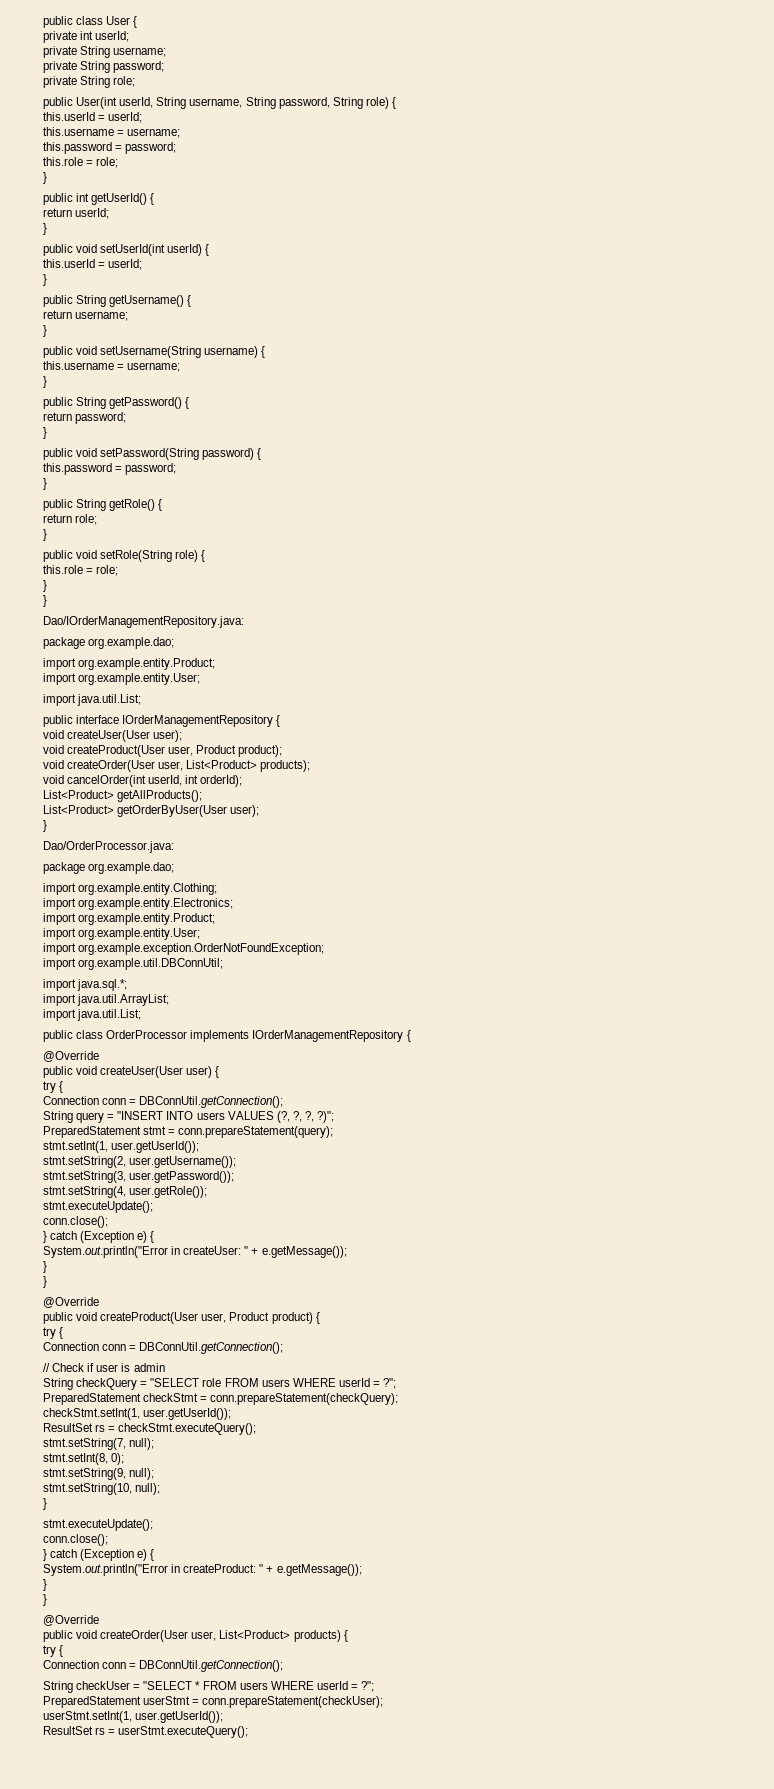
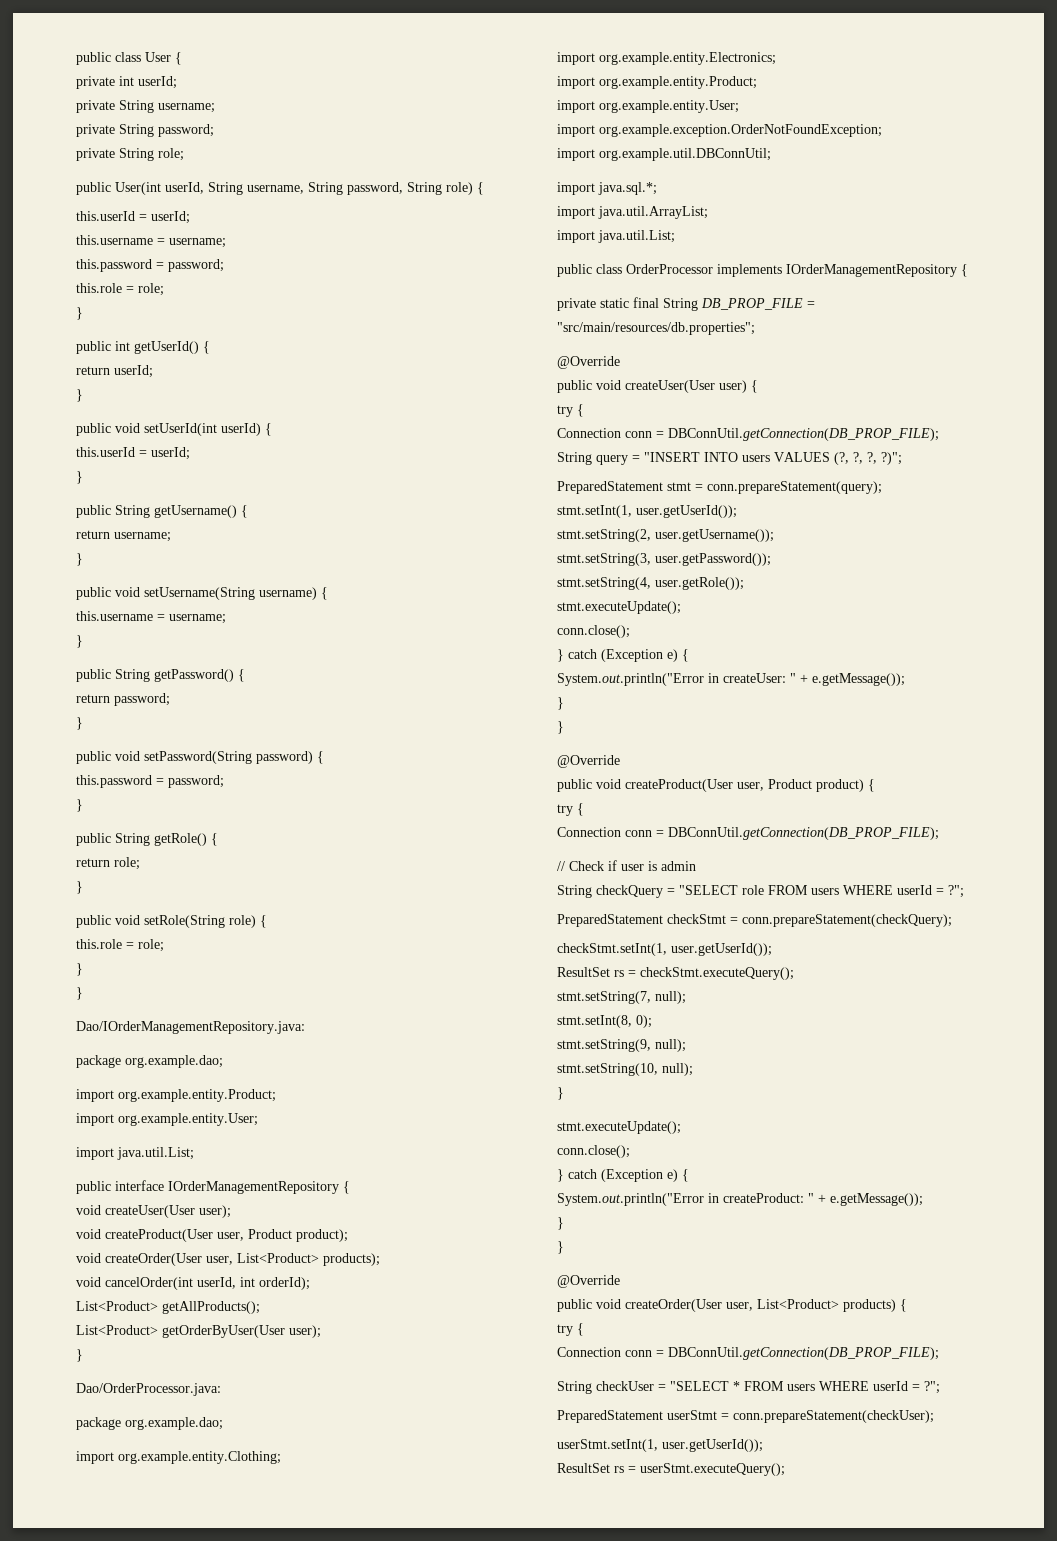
+ private static final String DB_PROP_FILE = "src/main/resources/db.properties";
  public void createUser(User user) {
  try {
- Connection conn = DBConnUtil.getConnection();
+ Connection conn = DBConnUtil.getConnection(DB_PROP_FILE);
  public void createProduct(User user, Product product) {
  try {
- Connection conn = DBConnUtil.getConnection();
+ Connection conn = DBConnUtil.getConnection(DB_PROP_FILE);
  public void createOrder(User user, List<Product> products) {
  try {
- Connection conn = DBConnUtil.getConnection();
+ Connection conn = DBConnUtil.getConnection(DB_PROP_FILE);

